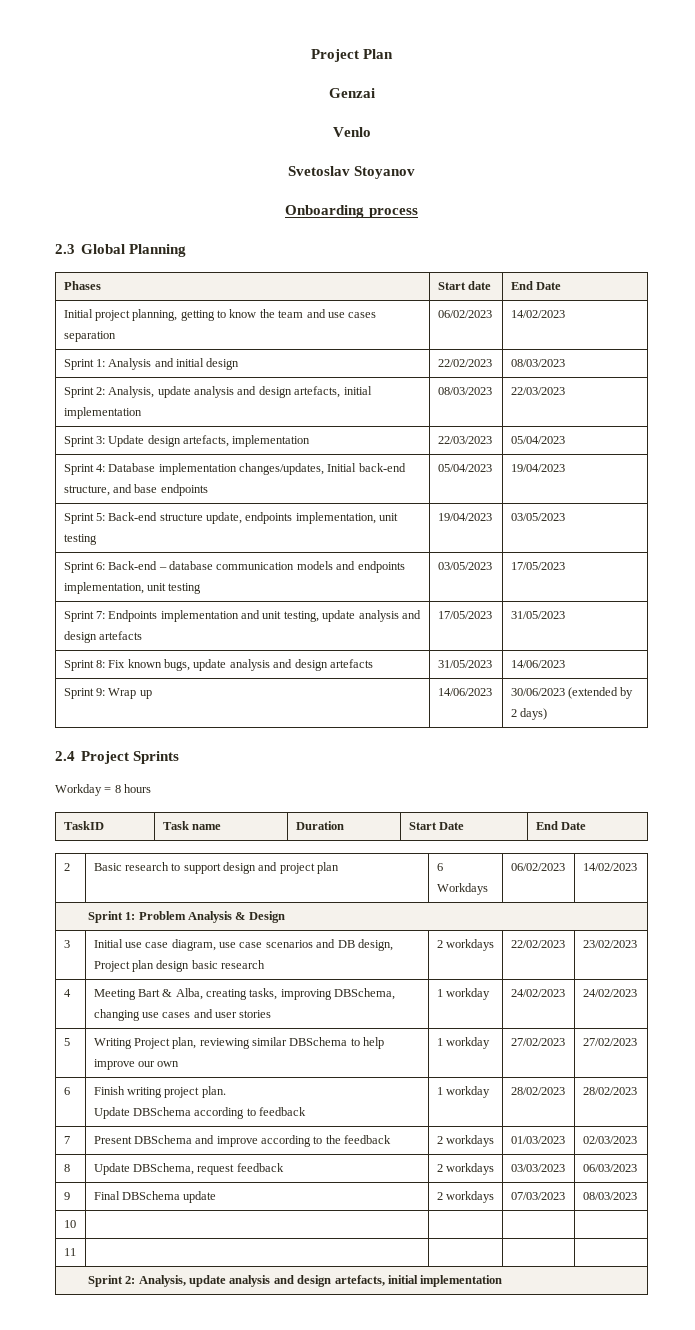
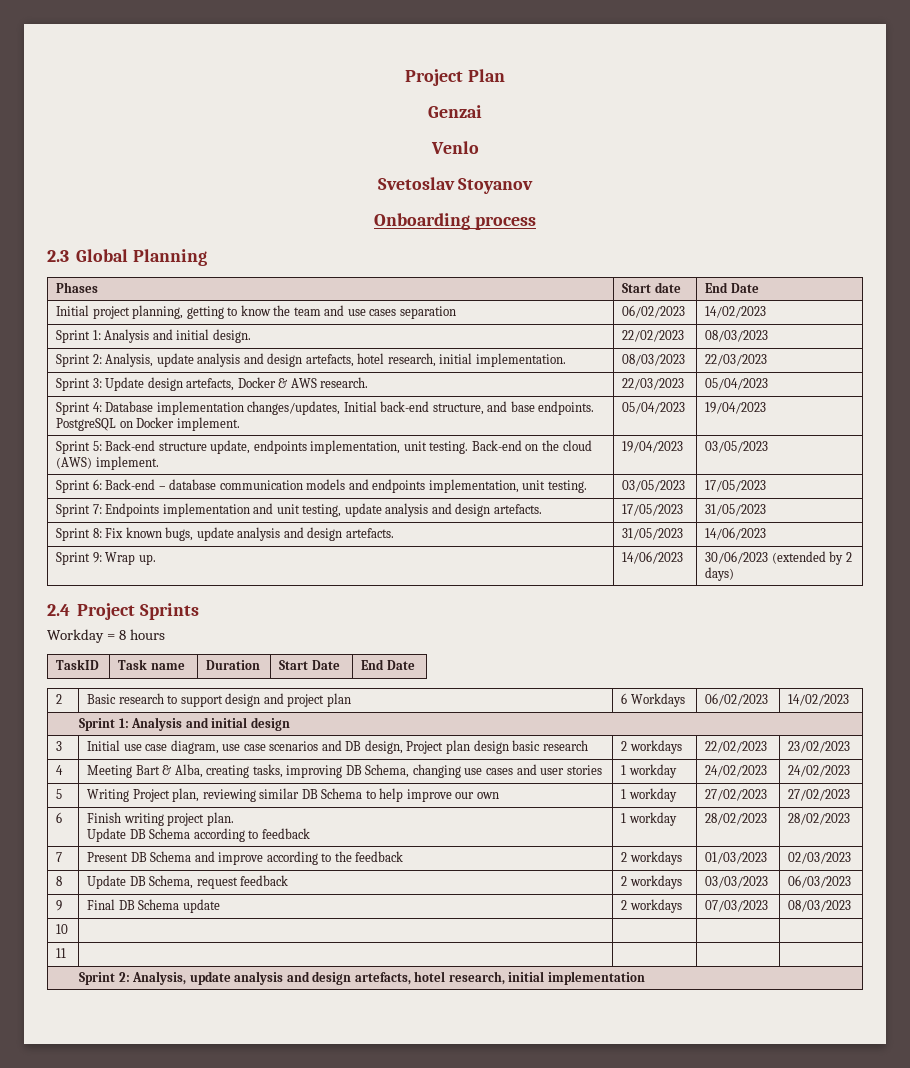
- Sprint 1: Analysis and initial design | 22/02/2023 | 08/03/2023
+ Sprint 1: Analysis and initial design. | 22/02/2023 | 08/03/2023
- Sprint 2: Analysis, update analysis and design artefacts, initial implementation | 08/03/2023 | 22/03/2023
+ Sprint 2: Analysis, update analysis and design artefacts, hotel research, initial implementation. | 08/03/2023 | 22/03/2023
- Sprint 3: Update design artefacts, implementation | 22/03/2023 | 05/04/2023
+ Sprint 3: Update design artefacts, Docker & AWS research. | 22/03/2023 | 05/04/2023
- Sprint 4: Database implementation changes/updates, Initial back-end structure, and base endpoints | 05/04/2023 | 19/04/2023
+ Sprint 4: Database implementation changes/updates, Initial back-end structure, and base endpoints. PostgreSQL on Docker implement. | 05/04/2023 | 19/04/2023
- Sprint 5: Back-end structure update, endpoints implementation, unit testing | 19/04/2023 | 03/05/2023
+ Sprint 5: Back-end structure update, endpoints implementation, unit testing. Back-end on the cloud (AWS) implement. | 19/04/2023 | 03/05/2023
- Sprint 6: Back-end – database communication models and endpoints implementation, unit testing | 03/05/2023 | 17/05/2023
+ Sprint 6: Back-end – database communication models and endpoints implementation, unit testing. | 03/05/2023 | 17/05/2023
- Sprint 7: Endpoints implementation and unit testing, update analysis and design artefacts | 17/05/2023 | 31/05/2023
+ Sprint 7: Endpoints implementation and unit testing, update analysis and design artefacts. | 17/05/2023 | 31/05/2023
- Sprint 8: Fix known bugs, update analysis and design artefacts | 31/05/2023 | 14/06/2023
+ Sprint 8: Fix known bugs, update analysis and design artefacts. | 31/05/2023 | 14/06/2023
- Sprint 9: Wrap up | 14/06/2023 | 30/06/2023 (extended by 2 days)
+ Sprint 9: Wrap up. | 14/06/2023 | 30/06/2023 (extended by 2 days)
- Sprint 1: Problem Analysis & Design
+ Sprint 1: Analysis and initial design
- 4 | Meeting Bart & Alba, creating tasks, improving DBSchema, changing use cases and user stories | 1 workday | 24/02/2023 | 24/02/2023
+ 4 | Meeting Bart & Alba, creating tasks, improving DB Schema, changing use cases and user stories | 1 workday | 24/02/2023 | 24/02/2023
- 5 | Writing Project plan, reviewing similar DBSchema to help improve our own | 1 workday | 27/02/2023 | 27/02/2023
+ 5 | Writing Project plan, reviewing similar DB Schema to help improve our own | 1 workday | 27/02/2023 | 27/02/2023
  6 | Finish writing project plan.
- Update DBSchema according to feedback | 1 workday | 28/02/2023 | 28/02/2023
+ Update DB Schema according to feedback | 1 workday | 28/02/2023 | 28/02/2023
- 7 | Present DBSchema and improve according to the feedback | 2 workdays | 01/03/2023 | 02/03/2023
+ 7 | Present DB Schema and improve according to the feedback | 2 workdays | 01/03/2023 | 02/03/2023
- 8 | Update DBSchema, request feedback | 2 workdays | 03/03/2023 | 06/03/2023
+ 8 | Update DB Schema, request feedback | 2 workdays | 03/03/2023 | 06/03/2023
- 9 | Final DBSchema update | 2 workdays | 07/03/2023 | 08/03/2023
+ 9 | Final DB Schema update | 2 workdays | 07/03/2023 | 08/03/2023
  11 | | | |
- Sprint 2: Analysis, update analysis and design artefacts, initial implementation
+ Sprint 2: Analysis, update analysis and design artefacts, hotel research, initial implementation

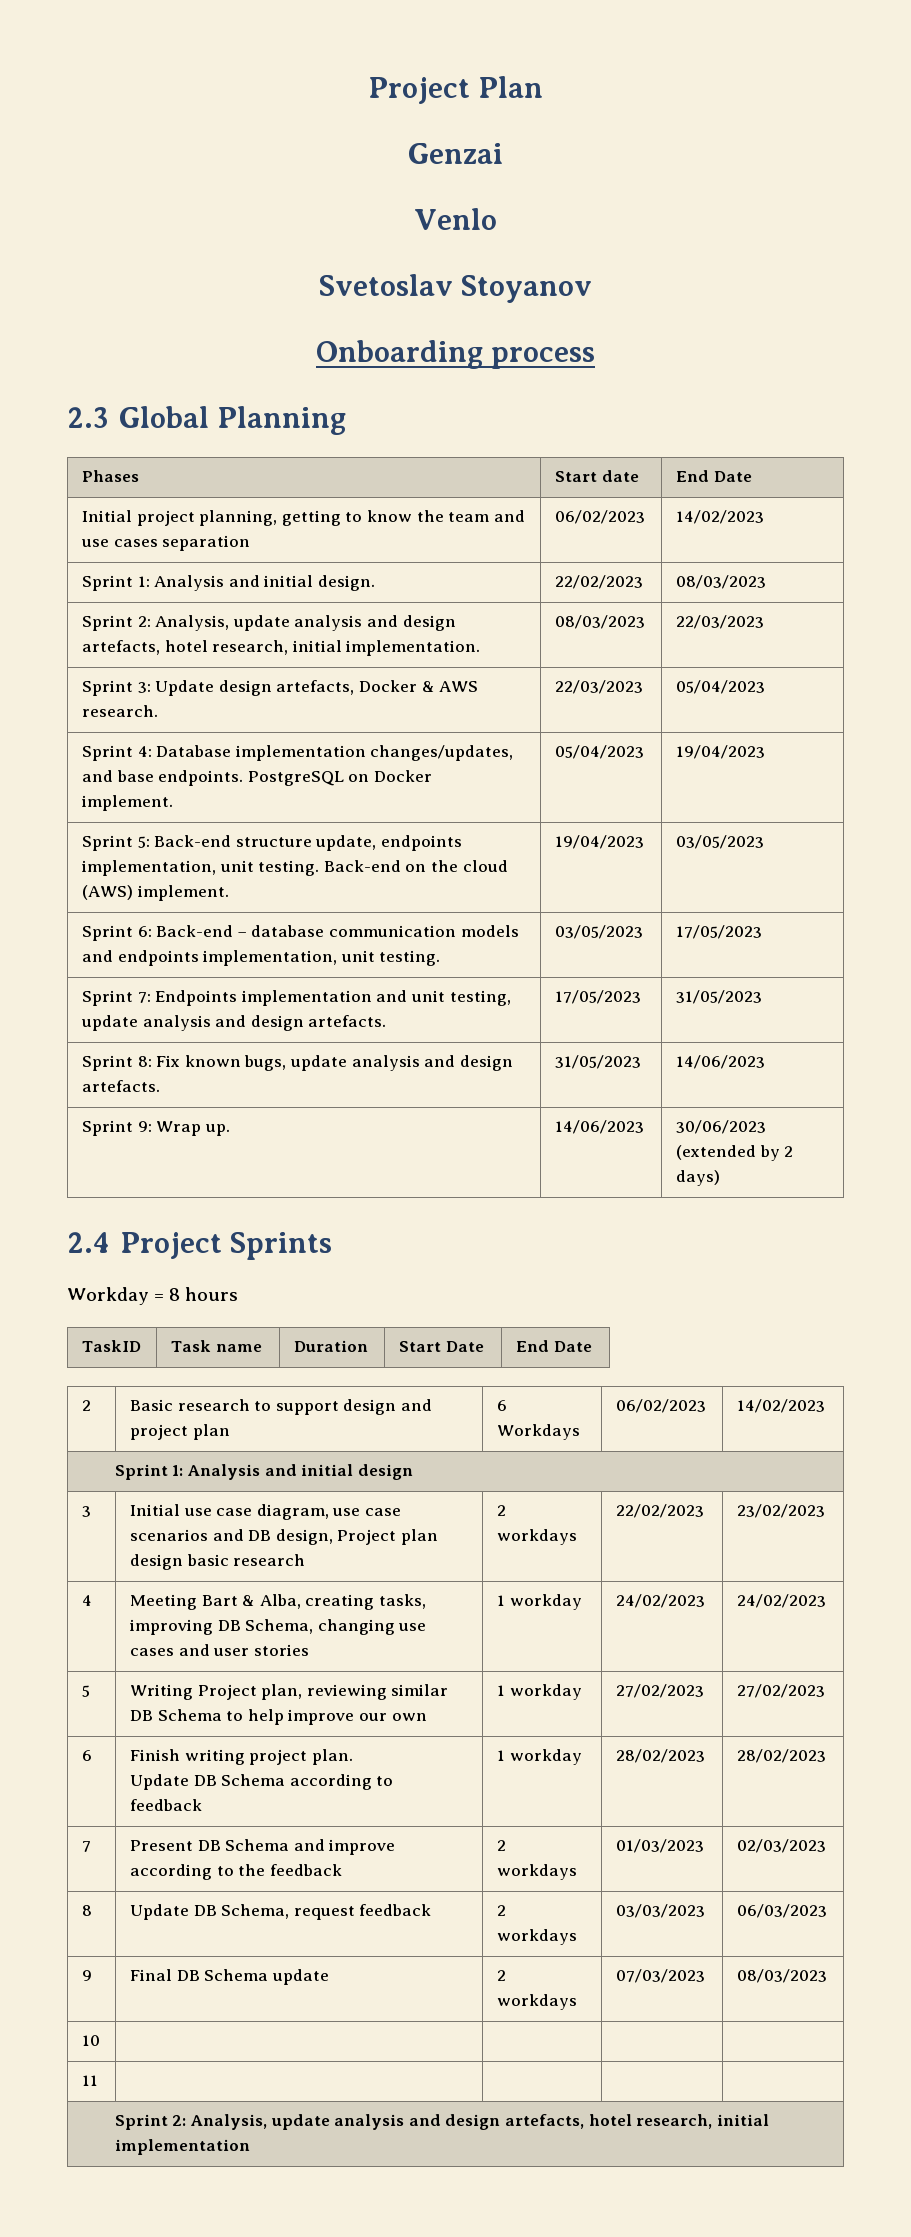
- Sprint 4: Database implementation changes/updates, Initial back-end structure, and base endpoints. PostgreSQL on Docker implement. | 05/04/2023 | 19/04/2023
+ Sprint 4: Database implementation changes/updates, and base endpoints. PostgreSQL on Docker implement. | 05/04/2023 | 19/04/2023

